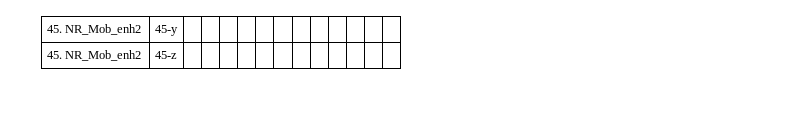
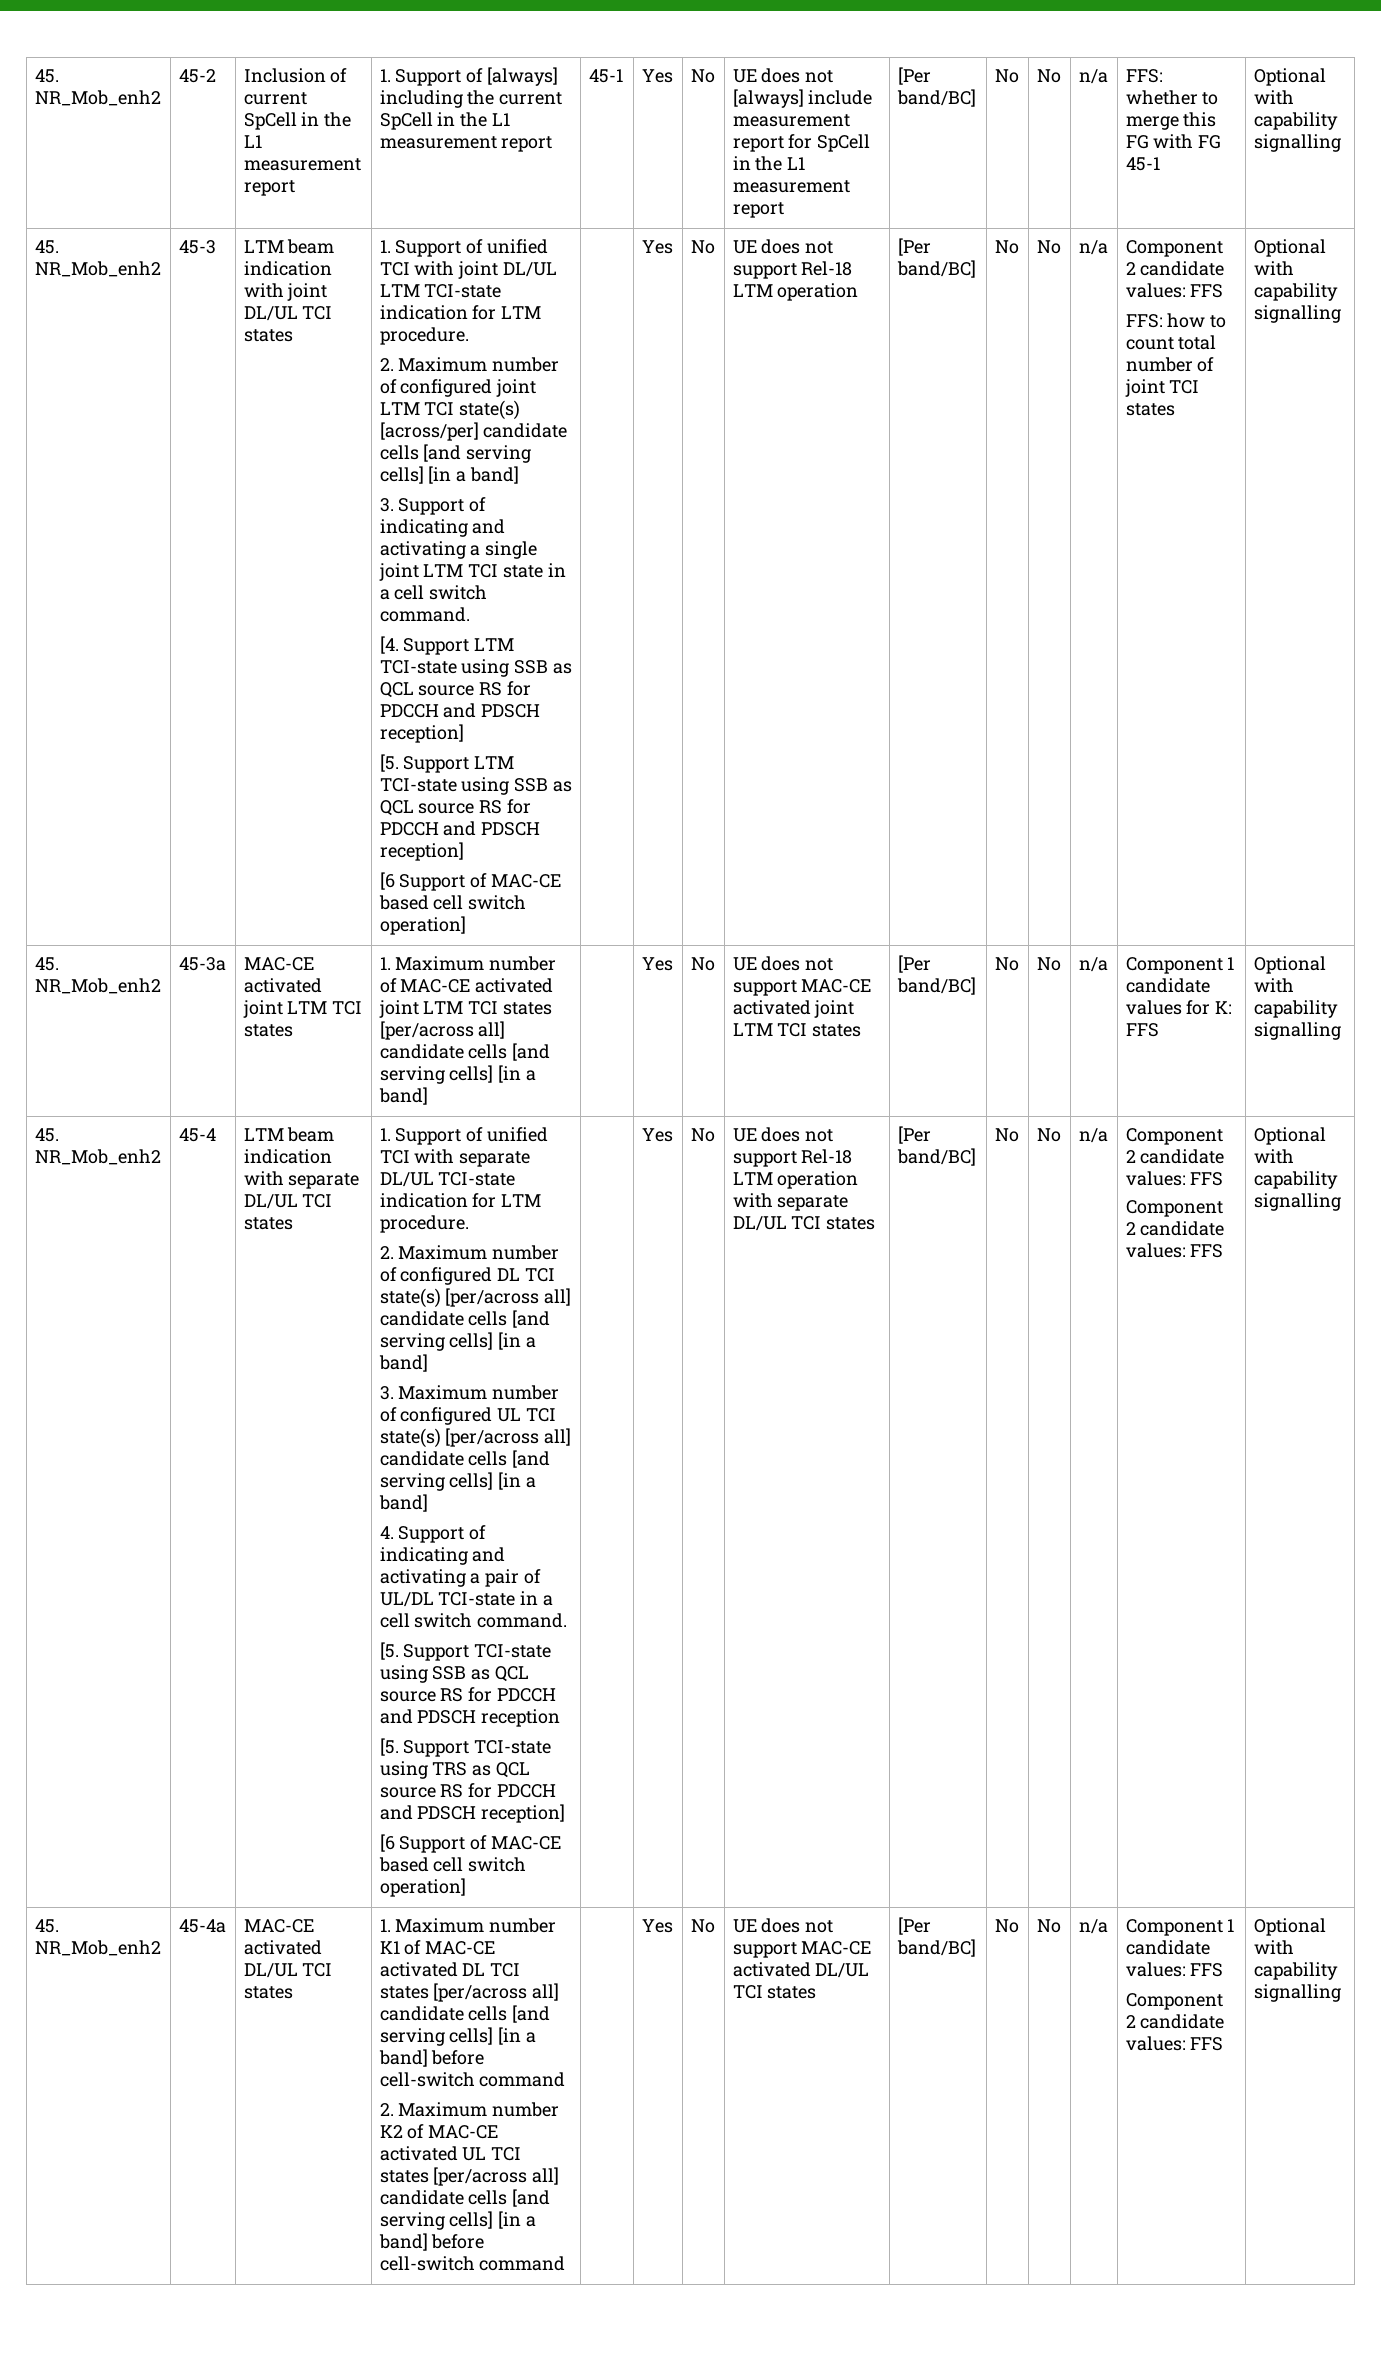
- 45. NR_Mob_enh2 | 45-y | | | | | | | | | | | |
- 45. NR_Mob_enh2 | 45-z | | | | | | | | | | | |
+ 45. NR_Mob_enh2 | 45-2 | Inclusion of current SpCell in the L1 measurement report | 1. Support of [always] including the current SpCell in the L1 measurement report | 45-1 | Yes | No | UE does not [always] include measurement report for SpCell in the L1 measurement report | [Per band/BC] | No | No | n/a | FFS: whether to merge this FG with FG 45-1 | Optional with capability signalling
+ 45. NR_Mob_enh2 | 45-3 | LTM beam indication with joint DL/UL TCI states | 1. Support of unified TCI with joint DL/UL LTM TCI-state indication for LTM procedure.
+ 2. Maximum number of configured joint LTM TCI state(s) [across/per] candidate cells [and serving cells] [in a band]
+ 3. Support of indicating and activating a single joint LTM TCI state in a cell switch command.
+ [4. Support LTM TCI-state using SSB as QCL source RS for PDCCH and PDSCH reception]
+ [5. Support LTM TCI-state using SSB as QCL source RS for PDCCH and PDSCH reception]
+ [6 Support of MAC-CE based cell switch operation] | | Yes | No | UE does not support Rel-18 LTM operation | [Per band/BC] | No | No | n/a | Component 2 candidate values: FFS
+ FFS: how to count total number of joint TCI states | Optional with capability signalling
+ 45. NR_Mob_enh2 | 45-3a | MAC-CE activated joint LTM TCI states | 1. Maximum number of MAC-CE activated joint LTM TCI states [per/across all] candidate cells [and serving cells] [in a band] | | Yes | No | UE does not support MAC-CE activated joint LTM TCI states | [Per band/BC] | No | No | n/a | Component 1 candidate values for K: FFS | Optional with capability signalling
+ 45. NR_Mob_enh2 | 45-4 | LTM beam indication with separate DL/UL TCI states | 1. Support of unified TCI with separate DL/UL TCI-state indication for LTM procedure.
+ 2. Maximum number of configured DL TCI state(s) [per/across all] candidate cells [and serving cells] [in a band]
+ 3. Maximum number of configured UL TCI state(s) [per/across all] candidate cells [and serving cells] [in a band]
+ 4. Support of indicating and activating a pair of UL/DL TCI-state in a cell switch command.
+ [5. Support TCI-state using SSB as QCL source RS for PDCCH and PDSCH reception
+ [5. Support TCI-state using TRS as QCL source RS for PDCCH and PDSCH reception]
+ [6 Support of MAC-CE based cell switch operation] | | Yes | No | UE does not support Rel-18 LTM operation with separate DL/UL TCI states | [Per band/BC] | No | No | n/a | Component 2 candidate values: FFS
+ Component 2 candidate values: FFS | Optional with capability signalling
+ 45. NR_Mob_enh2 | 45-4a | MAC-CE activated DL/UL TCI states | 1. Maximum number K1 of MAC-CE activated DL TCI states [per/across all] candidate cells [and serving cells] [in a band] before cell-switch command
+ 2. Maximum number K2 of MAC-CE activated UL TCI states [per/across all] candidate cells [and serving cells] [in a band] before cell-switch command | | Yes | No | UE does not support MAC-CE activated DL/UL TCI states | [Per band/BC] | No | No | n/a | Component 1 candidate values: FFS
+ Component 2 candidate values: FFS | Optional with capability signalling

